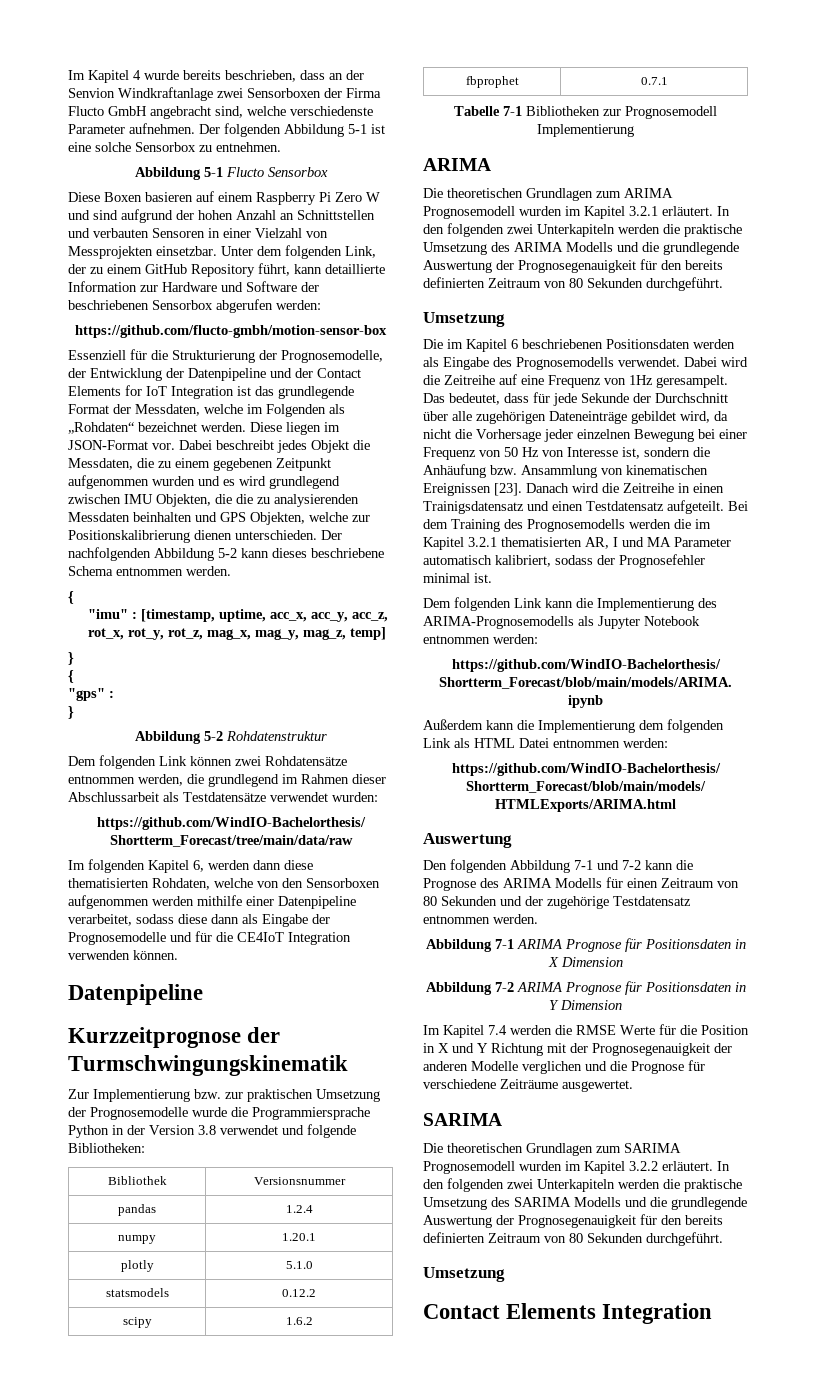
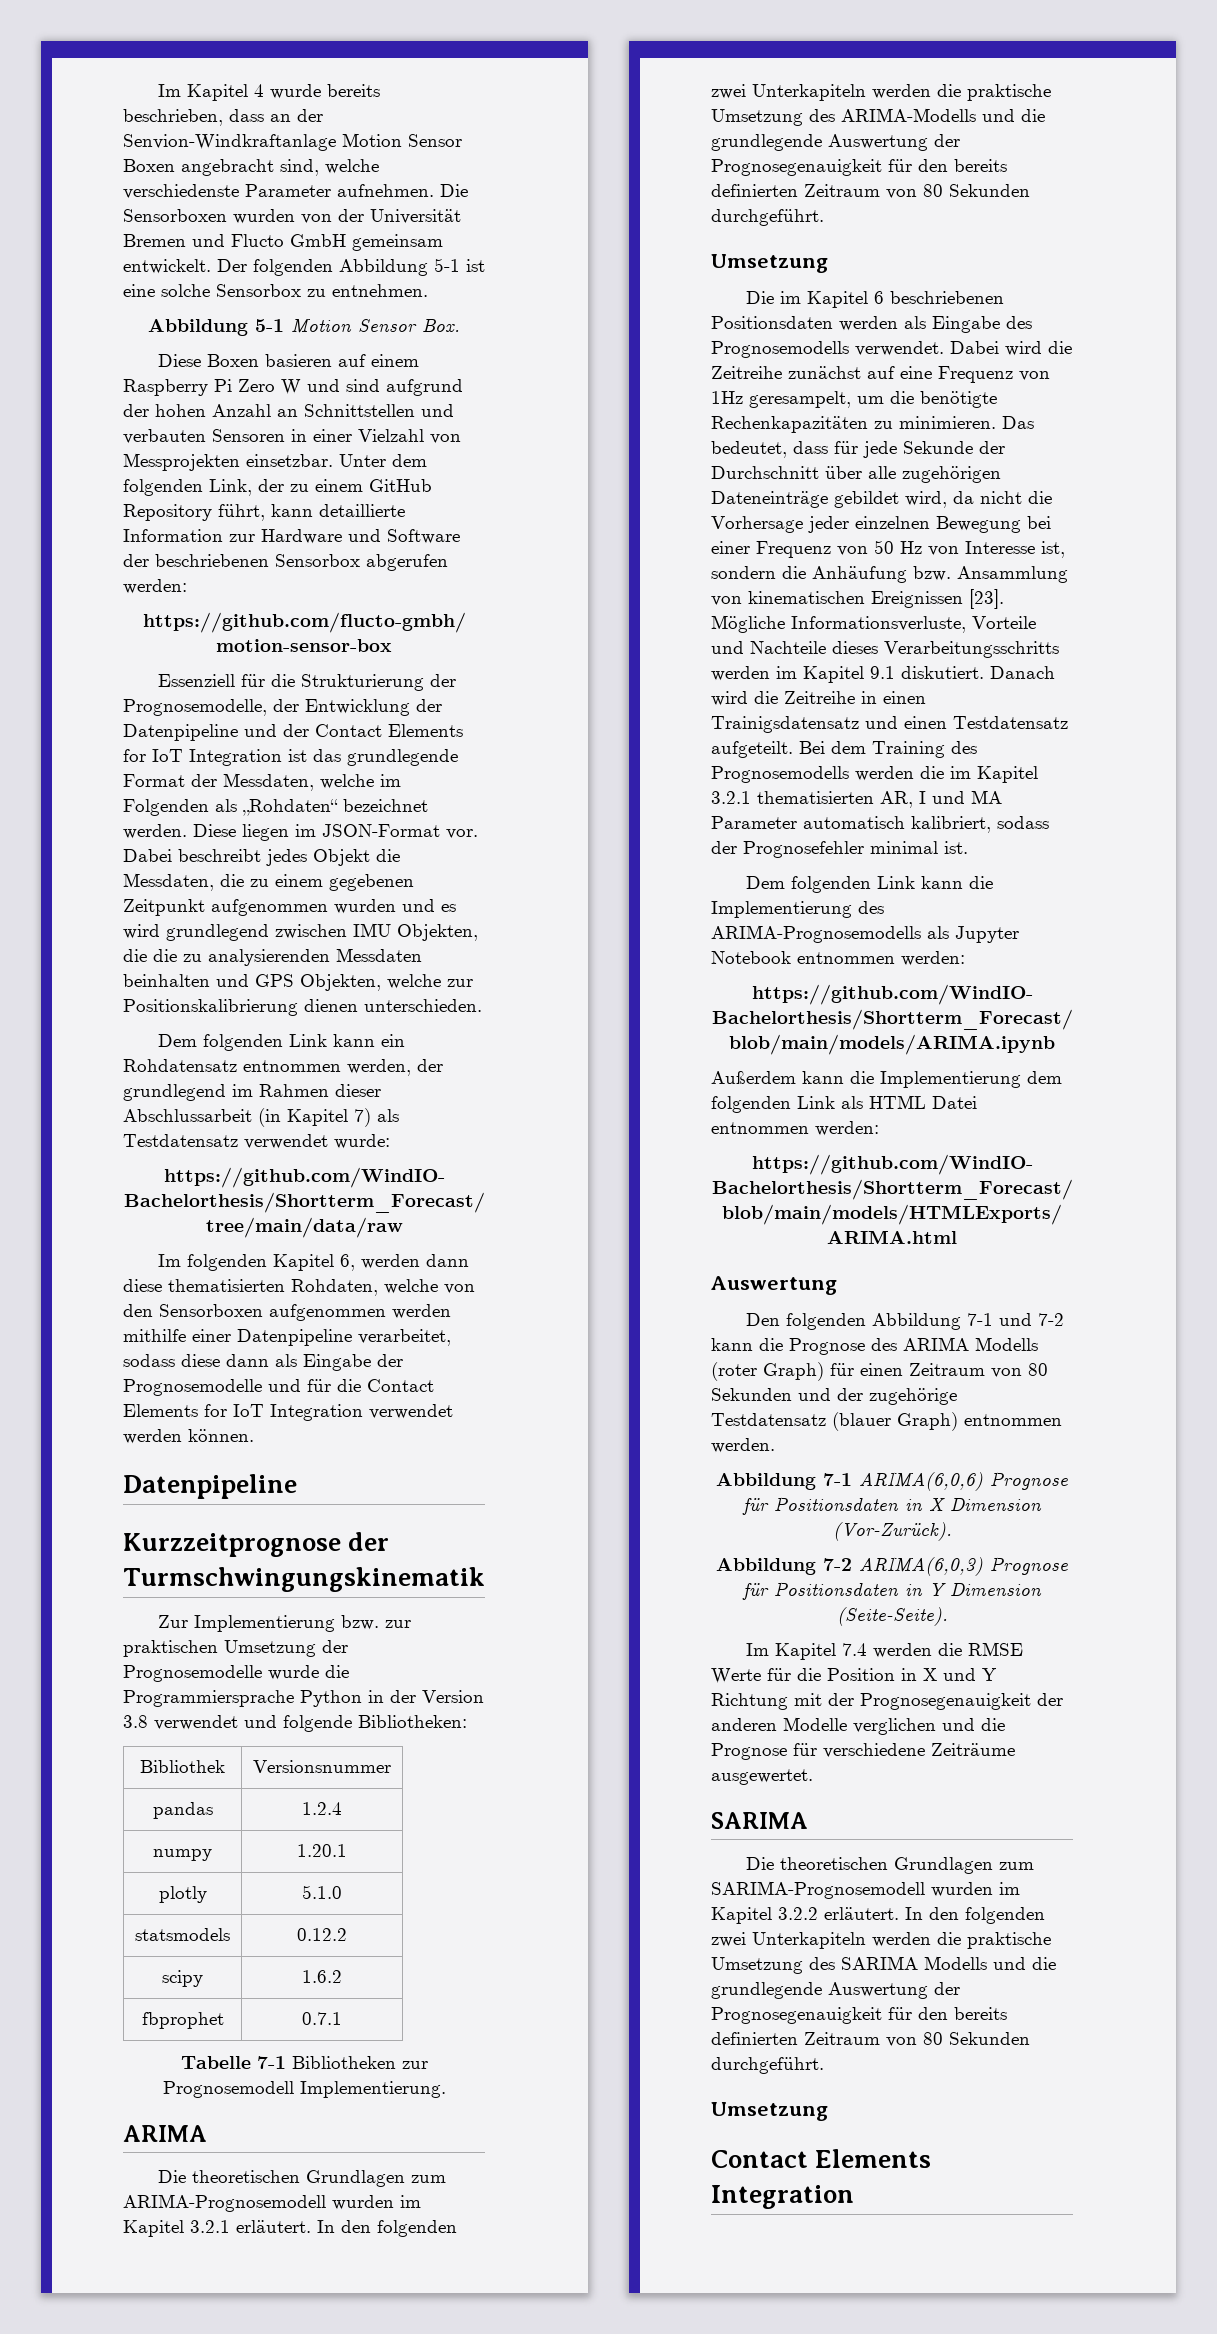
- Im Kapitel 4 wurde bereits beschrieben, dass an der Senvion Windkraftanlage zwei Sensorboxen der Firma Flucto GmbH angebracht sind, welche verschiedenste Parameter aufnehmen.
+ Im Kapitel 4 wurde bereits beschrieben, dass an der Senvion-Windkraftanlage Motion Sensor Boxen angebracht sind, welche verschiedenste Parameter aufnehmen.
+ Die Sensorboxen wurden von der Universität Bremen und Flucto GmbH gemeinsam entwickelt.
- Abbildung 5-1 Flucto Sensorbox
+ Abbildung 5-1 Motion Sensor Box.
- Dabei beschreibt jedes Objekt die Messdaten, die zu einem gegebenen Zeitpunkt aufgenommen wurden und es wird grundlegend zwischen IMU Objekten, die die zu analysierenden Messdaten beinhalten und GPS Objekten, welche zur Positionskalibrierung dienen unterschieden. Der nachfolgenden Abbildung 5-2 kann dieses beschriebene Schema entnommen werden.
- {
- "imu" : [timestamp, uptime, acc_x, acc_y, acc_z, rot_x, rot_y, rot_z, mag_x, mag_y, mag_z, temp]
- }
- {
- "gps" :
- }
- Abbildung 5-2 Rohdatenstruktur
- Dem folgenden Link können zwei Rohdatensätze entnommen werden, die grundlegend im Rahmen dieser Abschlussarbeit als Testdatensätze verwendet wurden:
+ Dabei beschreibt jedes Objekt die Messdaten, die zu einem gegebenen Zeitpunkt aufgenommen wurden und es wird grundlegend zwischen IMU Objekten, die die zu analysierenden Messdaten beinhalten und GPS Objekten, welche zur Positionskalibrierung dienen unterschieden.
+ Dem folgenden Link kann ein Rohdatensatz entnommen werden, der grundlegend im Rahmen dieser Abschlussarbeit (in Kapitel 7) als Testdatensatz verwendet wurde:
- Im folgenden Kapitel 6, werden dann diese thematisierten Rohdaten, welche von den Sensorboxen aufgenommen werden mithilfe einer Datenpipeline verarbeitet, sodass diese dann als Eingabe der Prognosemodelle und für die CE4IoT Integration verwenden können.
+ Im folgenden Kapitel 6, werden dann diese thematisierten Rohdaten, welche von den Sensorboxen aufgenommen werden mithilfe einer Datenpipeline verarbeitet, sodass diese dann als Eingabe der Prognosemodelle und für die Contact Elements for IoT Integration verwendet werden können.
- Tabelle 7-1 Bibliotheken zur Prognosemodell Implementierung
+ Tabelle 7-1 Bibliotheken zur Prognosemodell Implementierung.
- Die theoretischen Grundlagen zum ARIMA Prognosemodell wurden im Kapitel 3.2.1 erläutert.
+ Die theoretischen Grundlagen zum ARIMA-Prognosemodell wurden im Kapitel 3.2.1 erläutert.
- In den folgenden zwei Unterkapiteln werden die praktische Umsetzung des ARIMA Modells und die grundlegende Auswertung der Prognosegenauigkeit für den bereits definierten Zeitraum von 80 Sekunden durchgeführt.
+ In den folgenden zwei Unterkapiteln werden die praktische Umsetzung des ARIMA-Modells und die grundlegende Auswertung der Prognosegenauigkeit für den bereits definierten Zeitraum von 80 Sekunden durchgeführt.
- Dabei wird die Zeitreihe auf eine Frequenz von 1Hz geresampelt.
+ Dabei wird die Zeitreihe zunächst auf eine Frequenz von 1Hz geresampelt, um die benötigte Rechenkapazitäten zu minimieren.
+ Mögliche Informationsverluste, Vorteile und Nachteile dieses Verarbeitungsschritts werden im Kapitel 9.1 diskutiert.
- Den folgenden Abbildung 7-1 und 7-2 kann die Prognose des ARIMA Modells für einen Zeitraum von 80 Sekunden und der zugehörige Testdatensatz entnommen werden.
+ Den folgenden Abbildung 7-1 und 7-2 kann die Prognose des ARIMA Modells (roter Graph) für einen Zeitraum von 80 Sekunden und der zugehörige Testdatensatz (blauer Graph) entnommen werden.
- Abbildung 7-1 ARIMA Prognose für Positionsdaten in X Dimension
+ Abbildung 7-1 ARIMA(6,0,6) Prognose für Positionsdaten in X Dimension (Vor-Zurück).
- Abbildung 7-2 ARIMA Prognose für Positionsdaten in Y Dimension
+ Abbildung 7-2 ARIMA(6,0,3) Prognose für Positionsdaten in Y Dimension (Seite-Seite).
- Die theoretischen Grundlagen zum SARIMA Prognosemodell wurden im Kapitel 3.2.2 erläutert.
+ Die theoretischen Grundlagen zum SARIMA-Prognosemodell wurden im Kapitel 3.2.2 erläutert.

